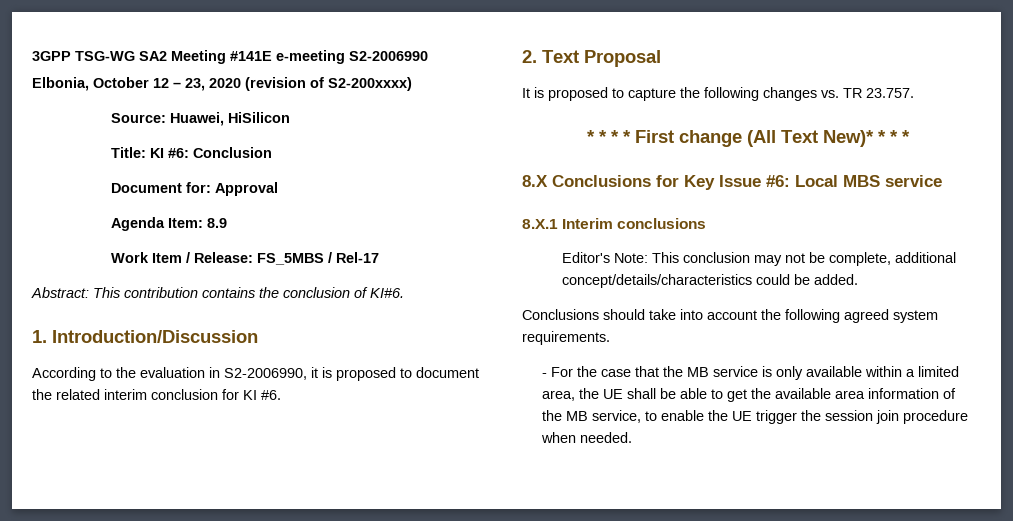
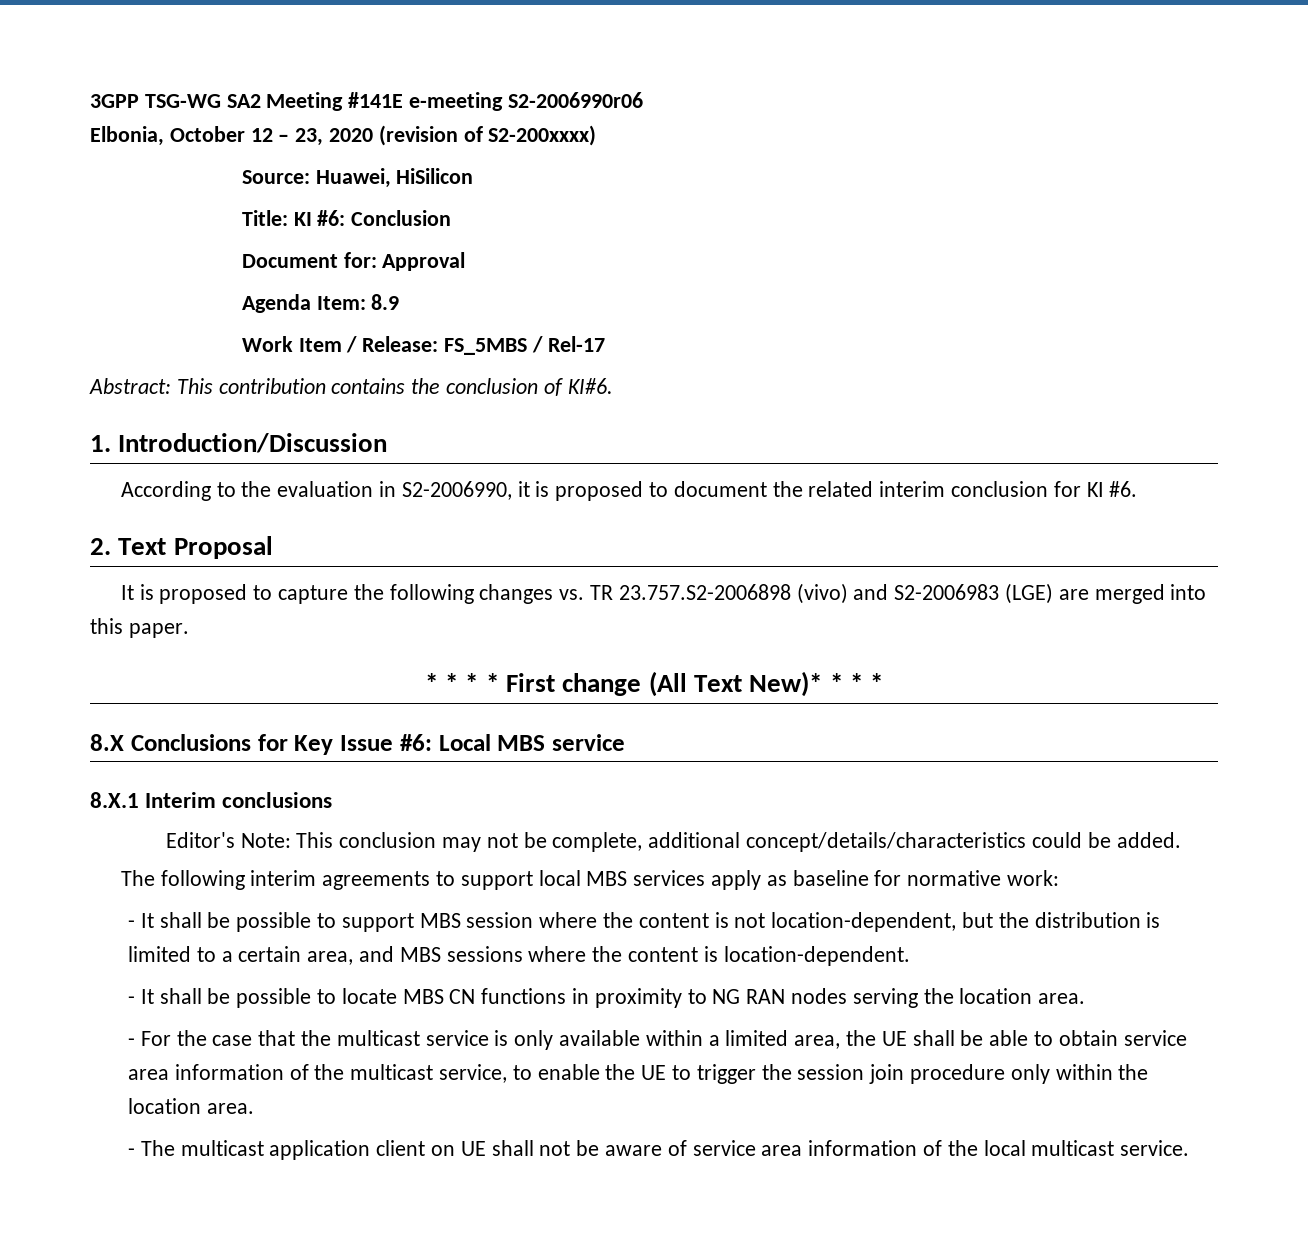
- 3GPP TSG-WG SA2 Meeting #141E e-meeting S2-2006990
+ 3GPP TSG-WG SA2 Meeting #141E e-meeting S2-2006990r06
- It is proposed to capture the following changes vs. TR 23.757.
+ It is proposed to capture the following changes vs. TR 23.757.S2-2006898 (vivo) and S2-2006983 (LGE) are merged into this paper.
- Conclusions should take into account the following agreed system requirements.
+ The following interim agreements to support local MBS services apply as baseline for normative work:
+ - It shall be possible to support MBS session where the content is not location-dependent, but the distribution is limited to a certain area, and MBS sessions where the content is location-dependent.
+ - It shall be possible to locate MBS CN functions in proximity to NG RAN nodes serving the location area.
- - For the case that the MB service is only available within a limited area, the UE shall be able to get the available area information of the MB service, to enable the UE trigger the session join procedure when needed.
+ - For the case that the multicast service is only available within a limited area, the UE shall be able to obtain service area information of the multicast service, to enable the UE to trigger the session join procedure only within the location area.
+ - The multicast application client on UE shall not be aware of service area information of the local multicast service.

